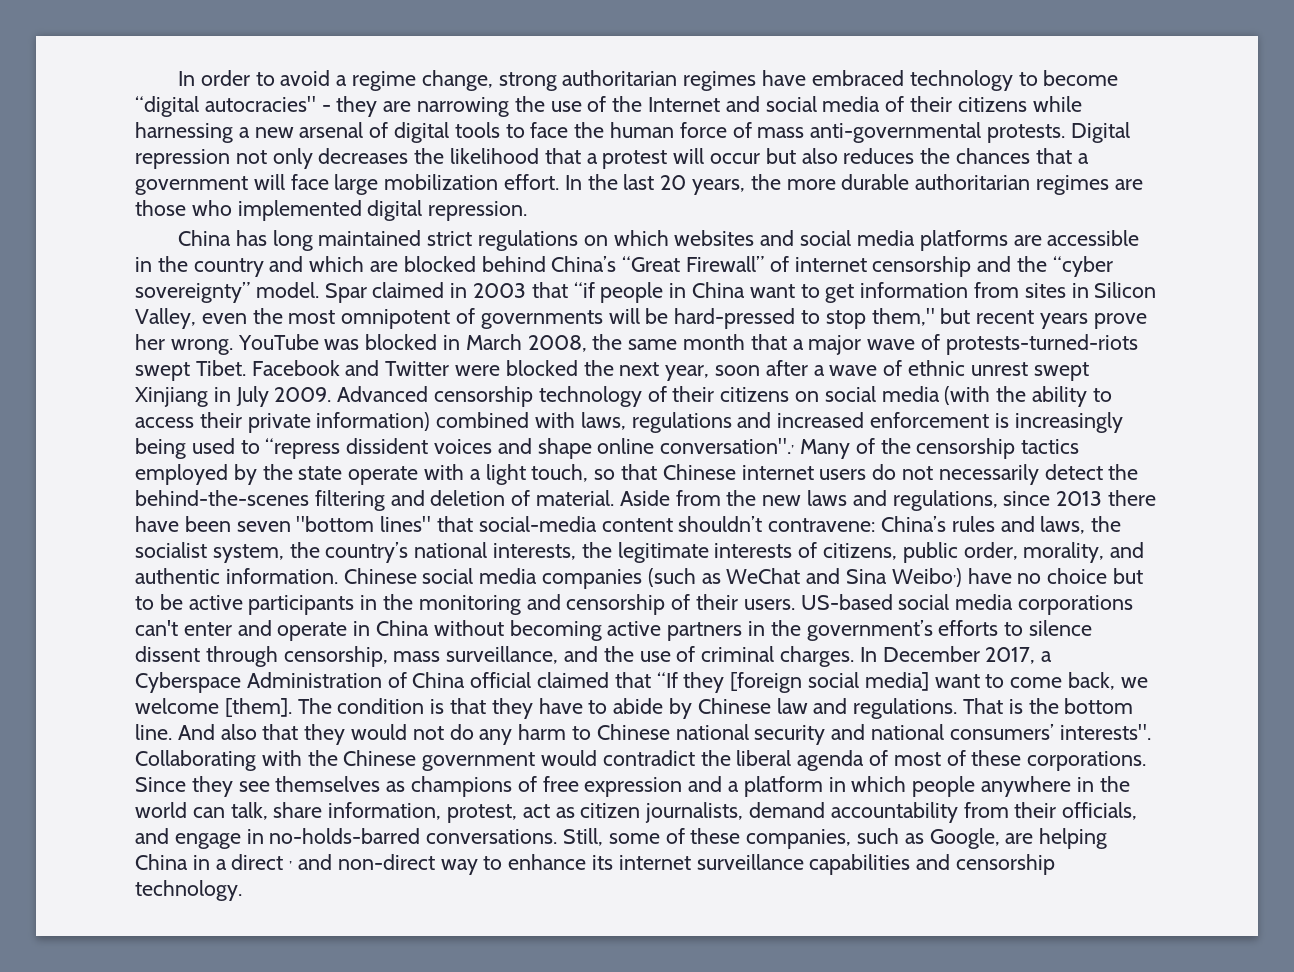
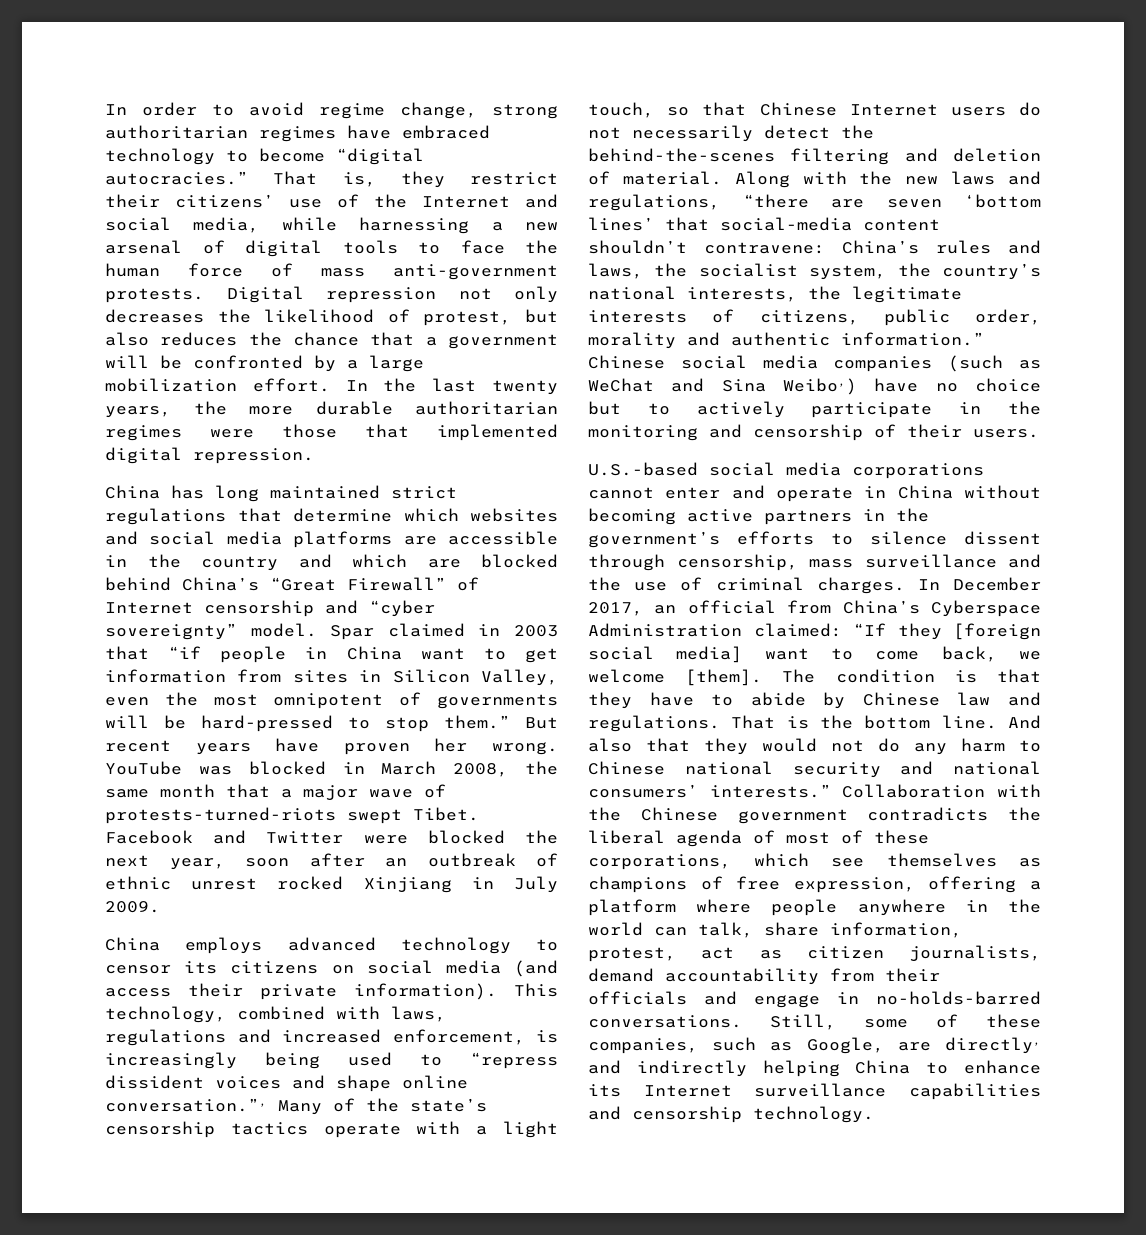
- In order to avoid a regime change, strong authoritarian regimes have embraced technology to become “digital autocracies" - they are narrowing the use of the Internet and social media of their citizens while harnessing a new arsenal of digital tools to face the human force of mass anti-governmental protests.
+ In order to avoid regime change, strong authoritarian regimes have embraced technology to become “digital autocracies.” That is, they restrict their citizens’ use of the Internet and social media, while harnessing a new arsenal of digital tools to face the human force of mass anti-government protests.
- Digital repression not only decreases the likelihood that a protest will occur but also reduces the chances that a government will face large mobilization effort.
+ Digital repression not only decreases the likelihood of protest, but also reduces the chance that a government will be confronted by a large mobilization effort.
- In the last 20 years, the more durable authoritarian regimes are those who implemented digital repression.
+ In the last twenty years, the more durable authoritarian regimes were those that implemented digital repression.
- China has long maintained strict regulations on which websites and social media platforms are accessible in the country and which are blocked behind China’s “Great Firewall” of internet censorship and the “cyber sovereignty” model.
+ China has long maintained strict regulations that determine which websites and social media platforms are accessible in the country and which are blocked behind China’s “Great Firewall” of Internet censorship and “cyber sovereignty” model.
- Spar claimed in 2003 that “if people in China want to get information from sites in Silicon Valley, even the most omnipotent of governments will be hard-pressed to stop them," but recent years prove her wrong.
+ Spar claimed in 2003 that “if people in China want to get information from sites in Silicon Valley, even the most omnipotent of governments will be hard-pressed to stop them.” But recent years have proven her wrong.
- Facebook and Twitter were blocked the next year, soon after a wave of ethnic unrest swept Xinjiang in July 2009. Advanced censorship technology of their citizens on social media (with the ability to access their private information) combined with laws, regulations and increased enforcement is increasingly being used to “repress dissident voices and shape online conversation"., Many of the censorship tactics employed by the state operate with a light touch, so that Chinese internet users do not necessarily detect the behind-the-scenes filtering and deletion of material.
+ Facebook and Twitter were blocked the next year, soon after an outbreak of ethnic unrest rocked Xinjiang in July 2009.
+ China employs advanced technology to censor its citizens on social media (and access their private information). This technology, combined with laws, regulations and increased enforcement, is increasingly being used to “repress dissident voices and shape online conversation.”, Many of the state’s censorship tactics operate with a light touch, so that Chinese Internet users do not necessarily detect the behind-the-scenes filtering and deletion of material.
- Aside from the new laws and regulations, since 2013 there have been seven "bottom lines" that social-media content shouldn’t contravene: China’s rules and laws, the socialist system, the country’s national interests, the legitimate interests of citizens, public order, morality, and authentic information.
+ Along with the new laws and regulations, “there are seven ‘bottom lines’ that social-media content shouldn’t contravene: China’s rules and laws, the socialist system, the country’s national interests, the legitimate interests of citizens, public order, morality and authentic information.”
- Chinese social media companies (such as WeChat and Sina Weibo,) have no choice but to be active participants in the monitoring and censorship of their users. US-based social media corporations can't enter and operate in China without becoming active partners in the government’s efforts to silence dissent through censorship, mass surveillance, and the use of criminal charges.
+ Chinese social media companies (such as WeChat and Sina Weibo,) have no choice but to actively participate in the monitoring and censorship of their users.
+ U.S.-based social media corporations cannot enter and operate in China without becoming active partners in the government’s efforts to silence dissent through censorship, mass surveillance and the use of criminal charges.
- In December 2017, a Cyberspace Administration of China official claimed that “If they [foreign social media] want to come back, we welcome [them].
+ In December 2017, an official from China’s Cyberspace Administration claimed: “If they [foreign social media] want to come back, we welcome [them].
- And also that they would not do any harm to Chinese national security and national consumers’ interests". Collaborating with the Chinese government would contradict the liberal agenda of most of these corporations. Since they see themselves as champions of free expression and a platform in which people anywhere in the world can talk, share information, protest, act as citizen journalists, demand accountability from their officials, and engage in no-holds-barred conversations.
+ And also that they would not do any harm to Chinese national security and national consumers’ interests.” Collaboration with the Chinese government contradicts the liberal agenda of most of these corporations, which see themselves as champions of free expression, offering a platform where people anywhere in the world can talk, share information, protest, act as citizen journalists, demand accountability from their officials and engage in no-holds-barred conversations.
- Still, some of these companies, such as Google, are helping China in a direct , and non-direct way to enhance its internet surveillance capabilities and censorship technology.
+ Still, some of these companies, such as Google, are directly, and indirectly helping China to enhance its Internet surveillance capabilities and censorship technology.

